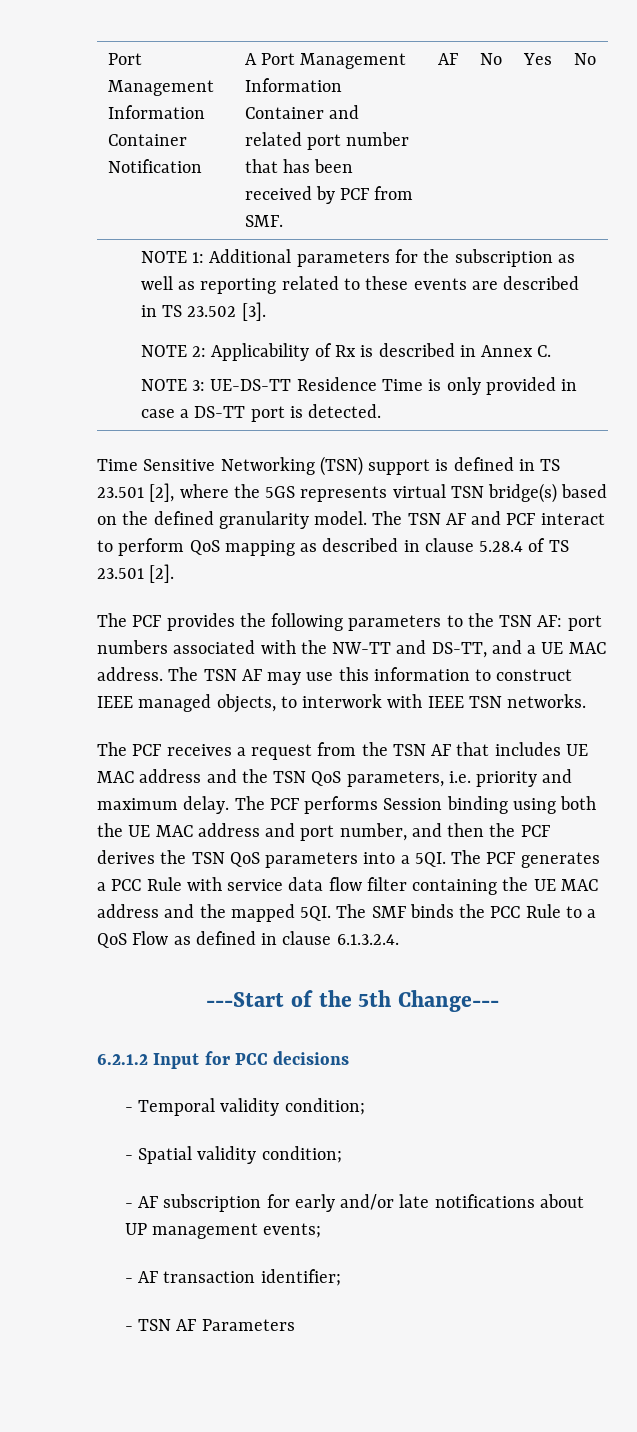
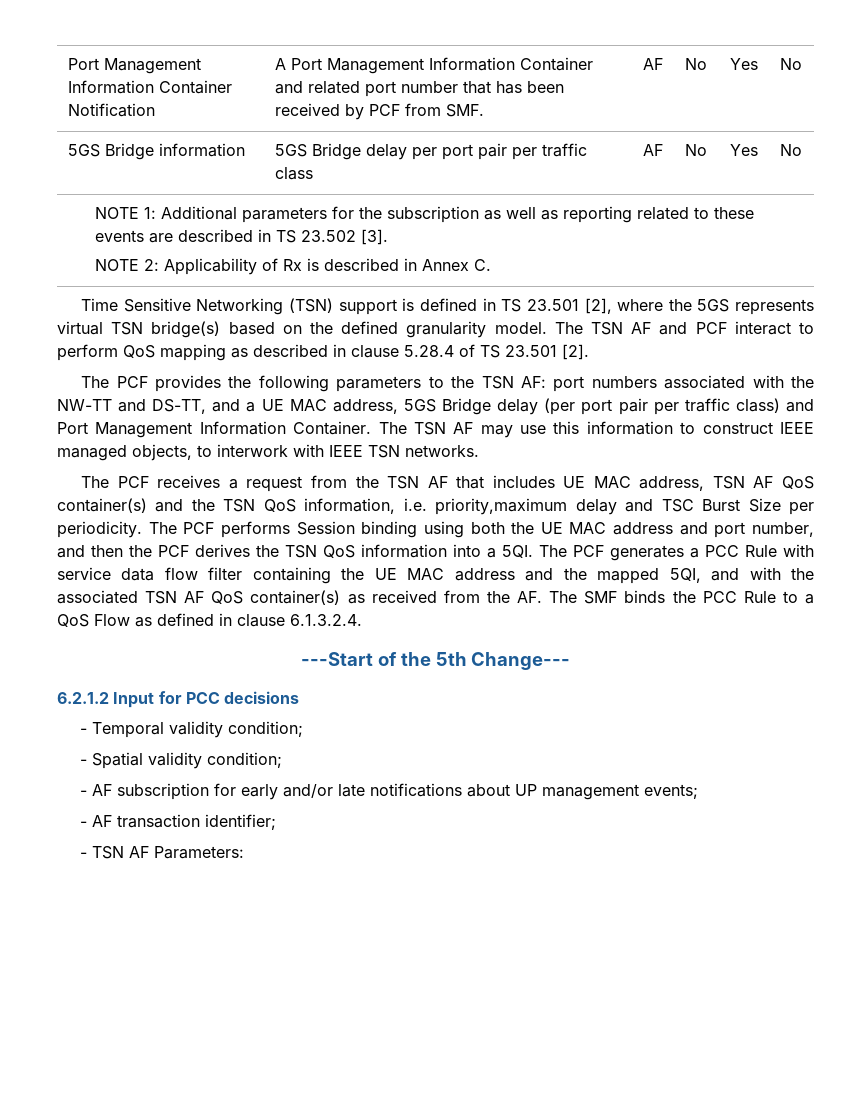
+ 5GS Bridge information | 5GS Bridge delay per port pair per traffic class | AF | No | Yes | No
- NOTE 3: UE-DS-TT Residence Time is only provided in case a DS-TT port is detected.
- The PCF provides the following parameters to the TSN AF: port numbers associated with the NW-TT and DS-TT, and a UE MAC address.
+ The PCF provides the following parameters to the TSN AF: port numbers associated with the NW-TT and DS-TT, and a UE MAC address, 5GS Bridge delay (per port pair per traffic class) and Port Management Information Container.
- The PCF receives a request from the TSN AF that includes UE MAC address and the TSN QoS parameters, i.e. priority and maximum delay.
+ The PCF receives a request from the TSN AF that includes UE MAC address, TSN AF QoS container(s) and the TSN QoS information, i.e. priority,maximum delay and TSC Burst Size per periodicity.
- The PCF performs Session binding using both the UE MAC address and port number, and then the PCF derives the TSN QoS parameters into a 5QI.
+ The PCF performs Session binding using both the UE MAC address and port number, and then the PCF derives the TSN QoS information into a 5QI.
- The PCF generates a PCC Rule with service data flow filter containing the UE MAC address and the mapped 5QI. The SMF binds the PCC Rule to a QoS Flow as defined in clause 6.1.3.2.4.
+ The PCF generates a PCC Rule with service data flow filter containing the UE MAC address and the mapped 5QI, and with the associated TSN AF QoS container(s) as received from the AF. The SMF binds the PCC Rule to a QoS Flow as defined in clause 6.1.3.2.4.
- - TSN AF Parameters
+ - TSN AF Parameters:

